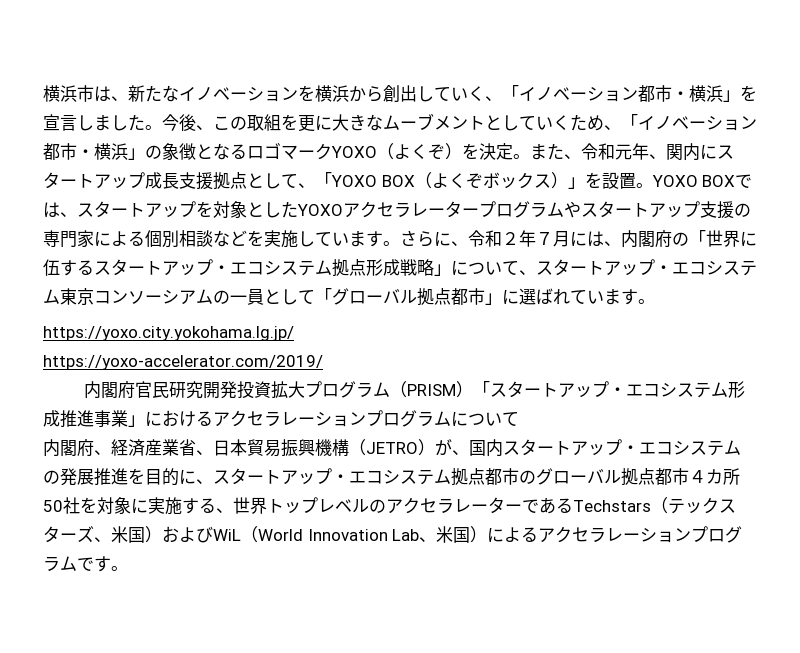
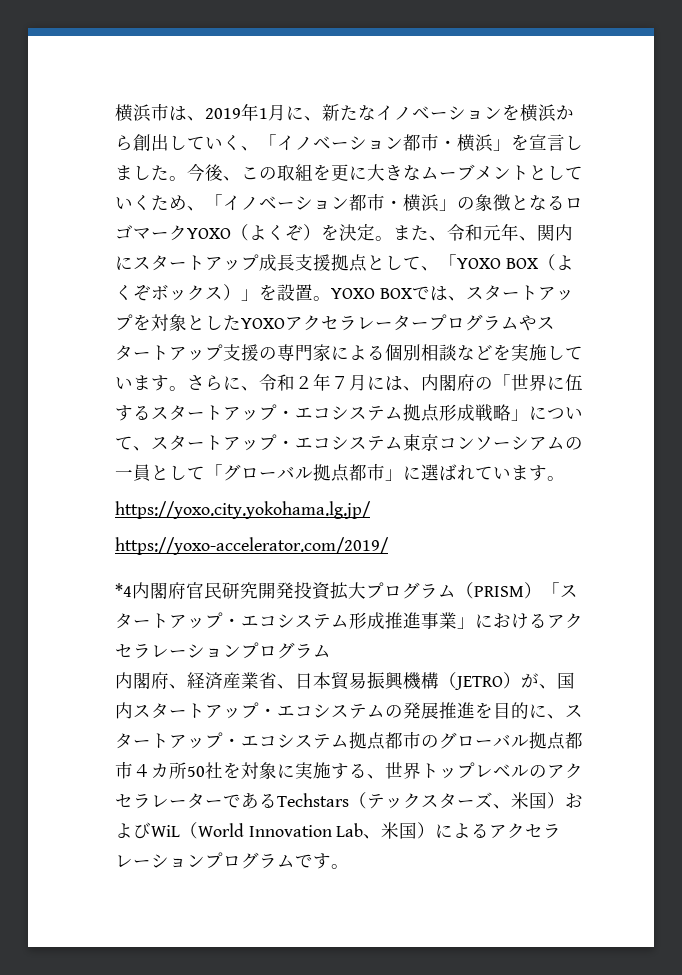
- 横浜市は、新たなイノベーションを横浜から創出していく、「イノベーション都市・横浜」を宣言しました。
+ 横浜市は、2019年1月に、新たなイノベーションを横浜から創出していく、「イノベーション都市・横浜」を宣言しました。
- 内閣府官民研究開発投資拡大プログラム（PRISM）「スタートアップ・エコシステム形成推進事業」におけるアクセラレーションプログラムについて
+ *4内閣府官民研究開発投資拡大プログラム（PRISM）「スタートアップ・エコシステム形成推進事業」におけるアクセラレーションプログラム

